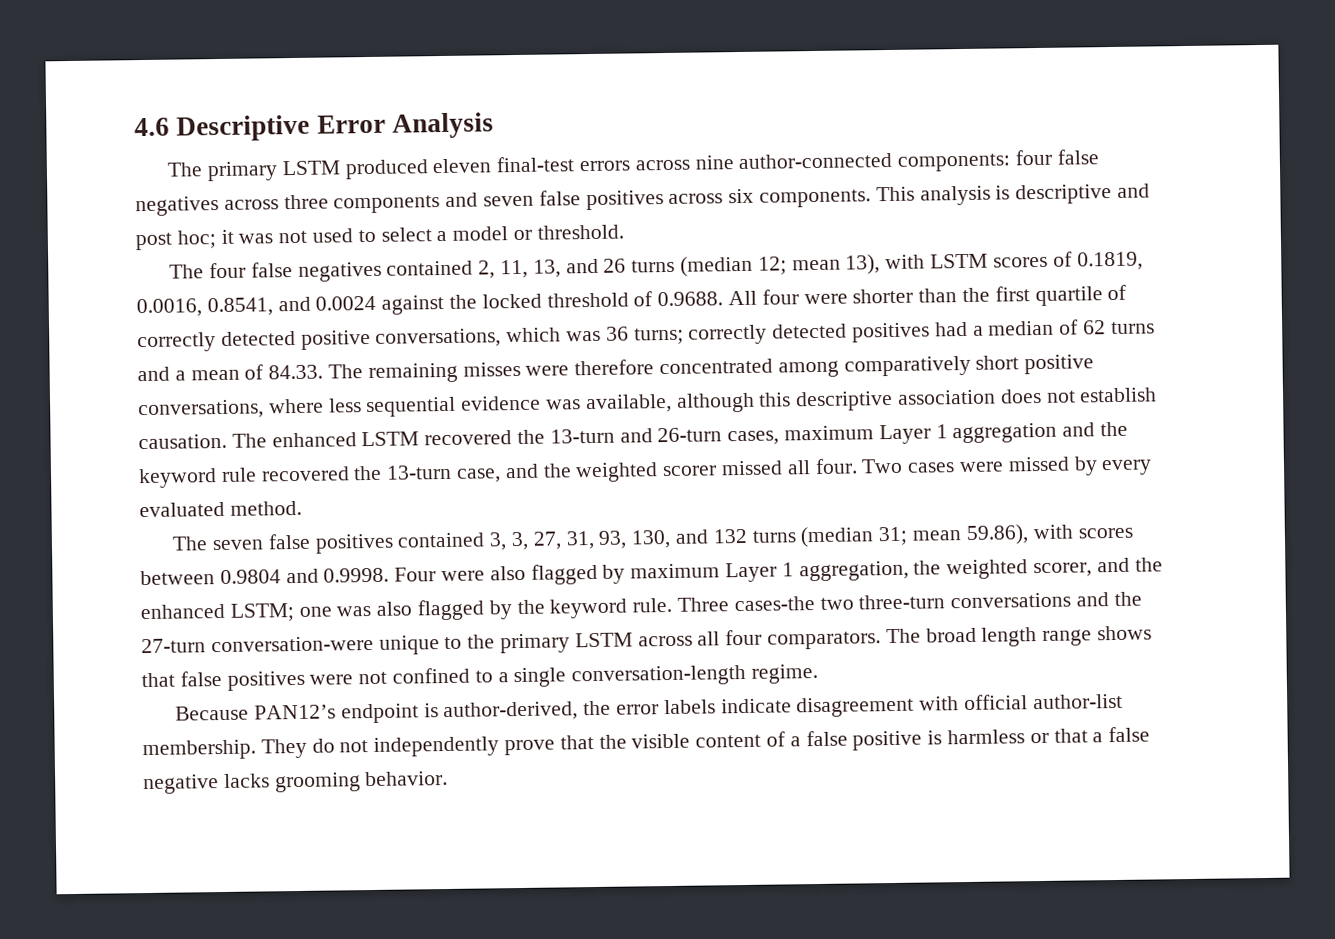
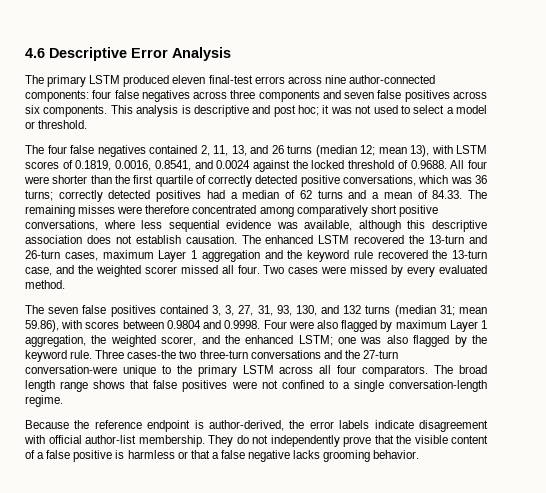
- Because PAN12’s endpoint is author-derived, the error labels indicate disagreement with official author-list membership.
+ Because the reference endpoint is author-derived, the error labels indicate disagreement with official author-list membership.

